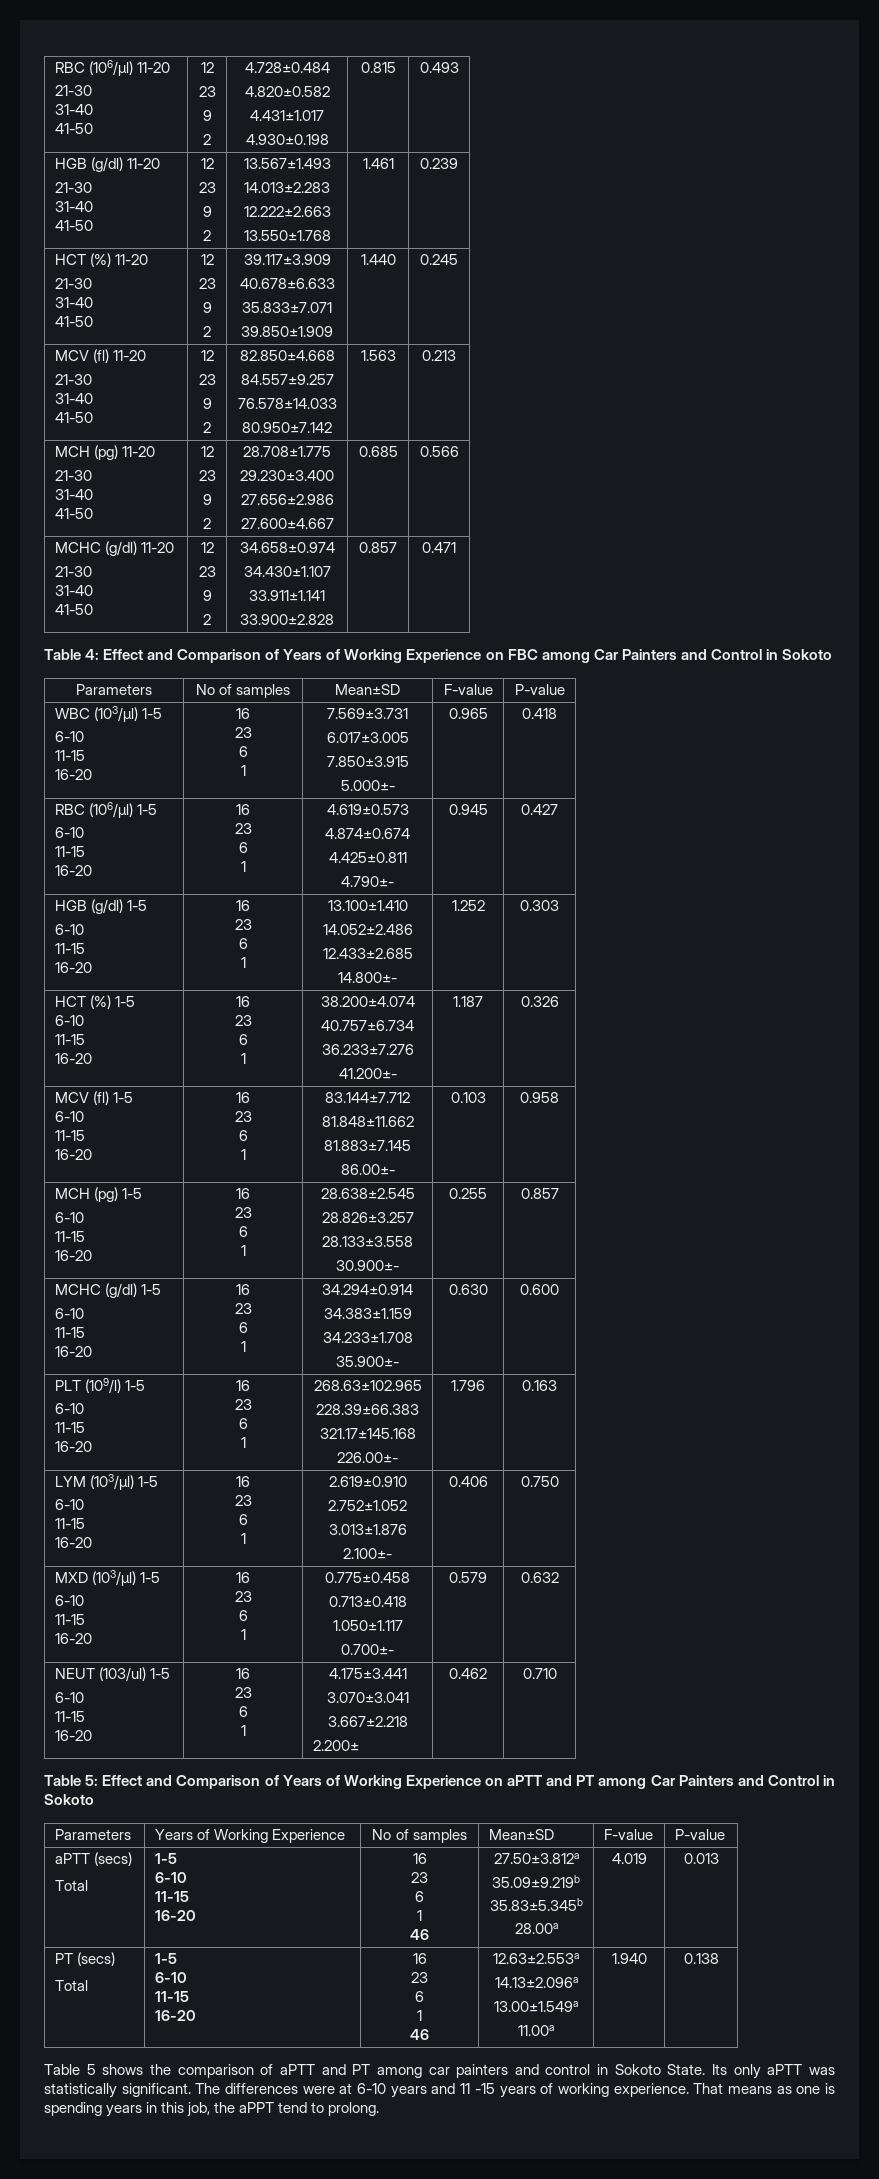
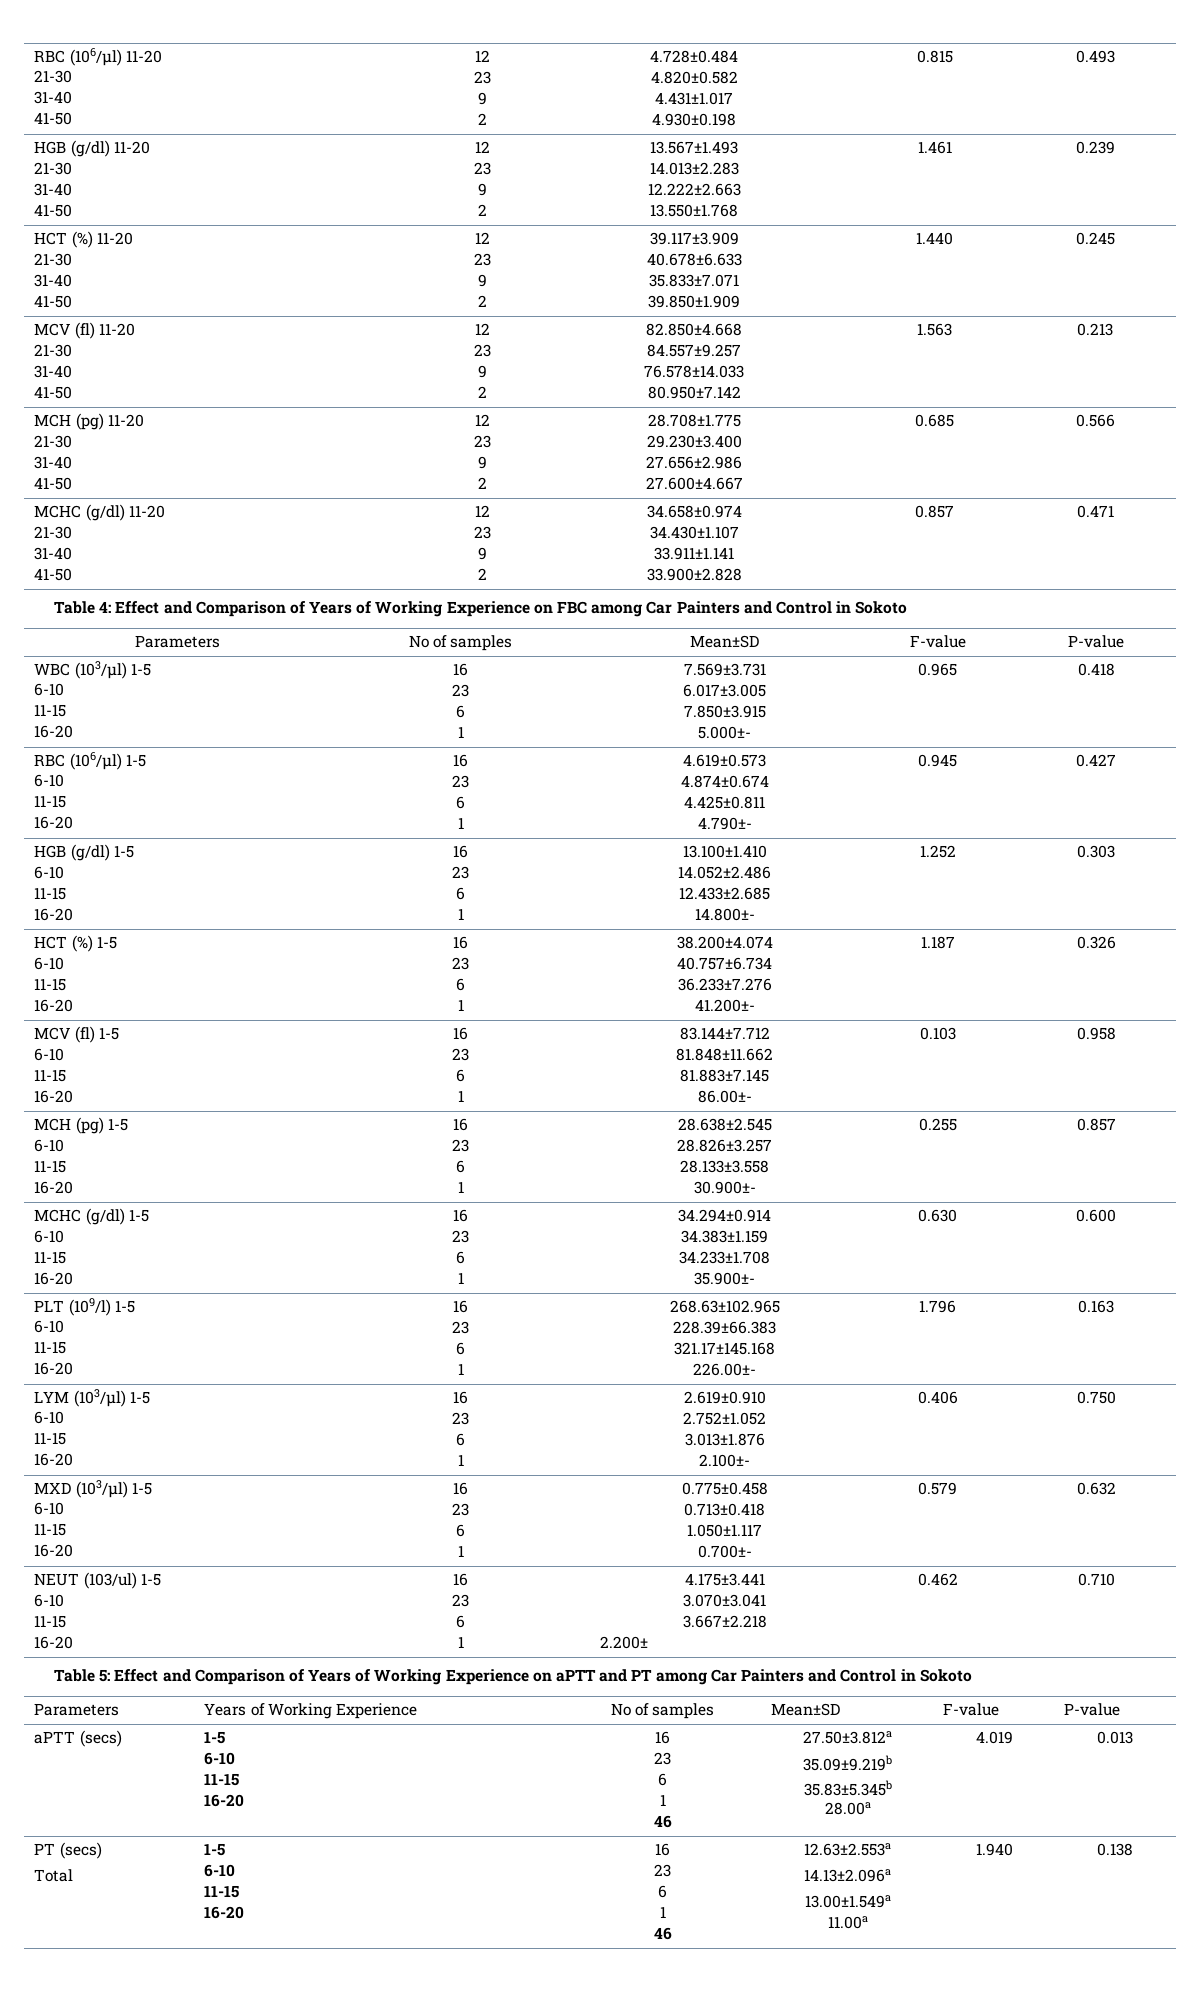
- aPTT (secs)
- Total | 1-5
+ aPTT (secs) | 1-5
- Table 5 shows the comparison of aPTT and PT among car painters and control in Sokoto State. Its only aPTT was statistically significant. The differences were at 6-10 years and 11 -15 years of working experience. That means as one is spending years in this job, the aPPT tend to prolong.

